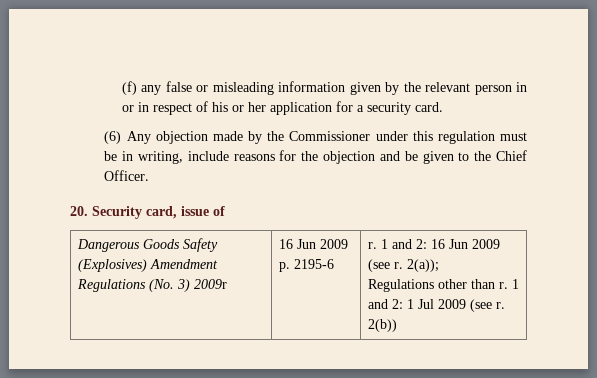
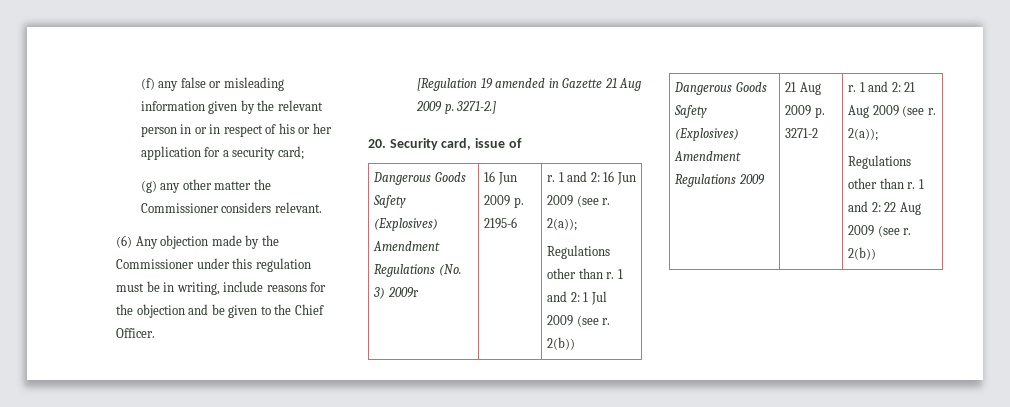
- (f) any false or misleading information given by the relevant person in or in respect of his or her application for a security card.
+ (f) any false or misleading information given by the relevant person in or in respect of his or her application for a security card;
+ (g) any other matter the Commissioner considers relevant.
+ [Regulation 19 amended in Gazette 21 Aug 2009 p. 3271-2.]
+ Dangerous Goods Safety (Explosives) Amendment Regulations 2009 | 21 Aug 2009 p. 3271-2 | r. 1 and 2: 21 Aug 2009 (see r. 2(a));
+ Regulations other than r. 1 and 2: 22 Aug 2009 (see r. 2(b))

